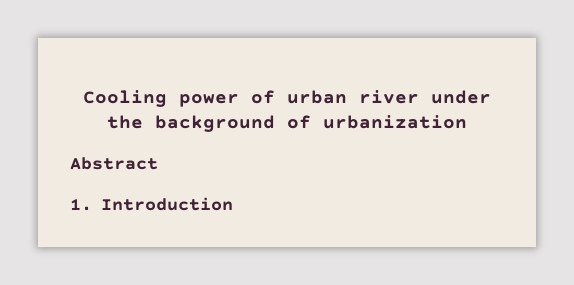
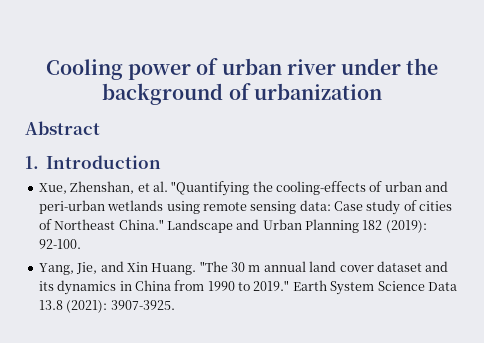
+ Xue, Zhenshan, et al. "Quantifying the cooling-effects of urban and peri-urban wetlands using remote sensing data: Case study of cities of Northeast China." Landscape and Urban Planning 182 (2019): 92-100.
+ Yang, Jie, and Xin Huang. "The 30 m annual land cover dataset and its dynamics in China from 1990 to 2019." Earth System Science Data 13.8 (2021): 3907-3925.

